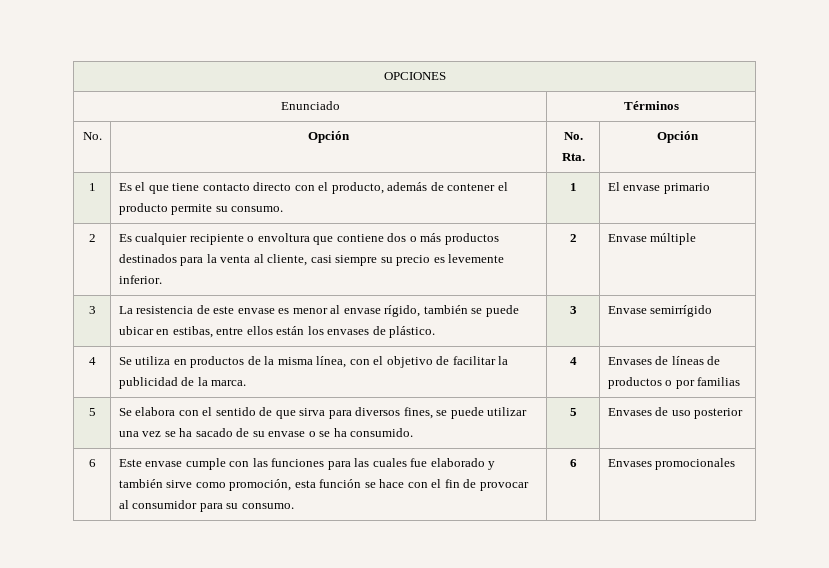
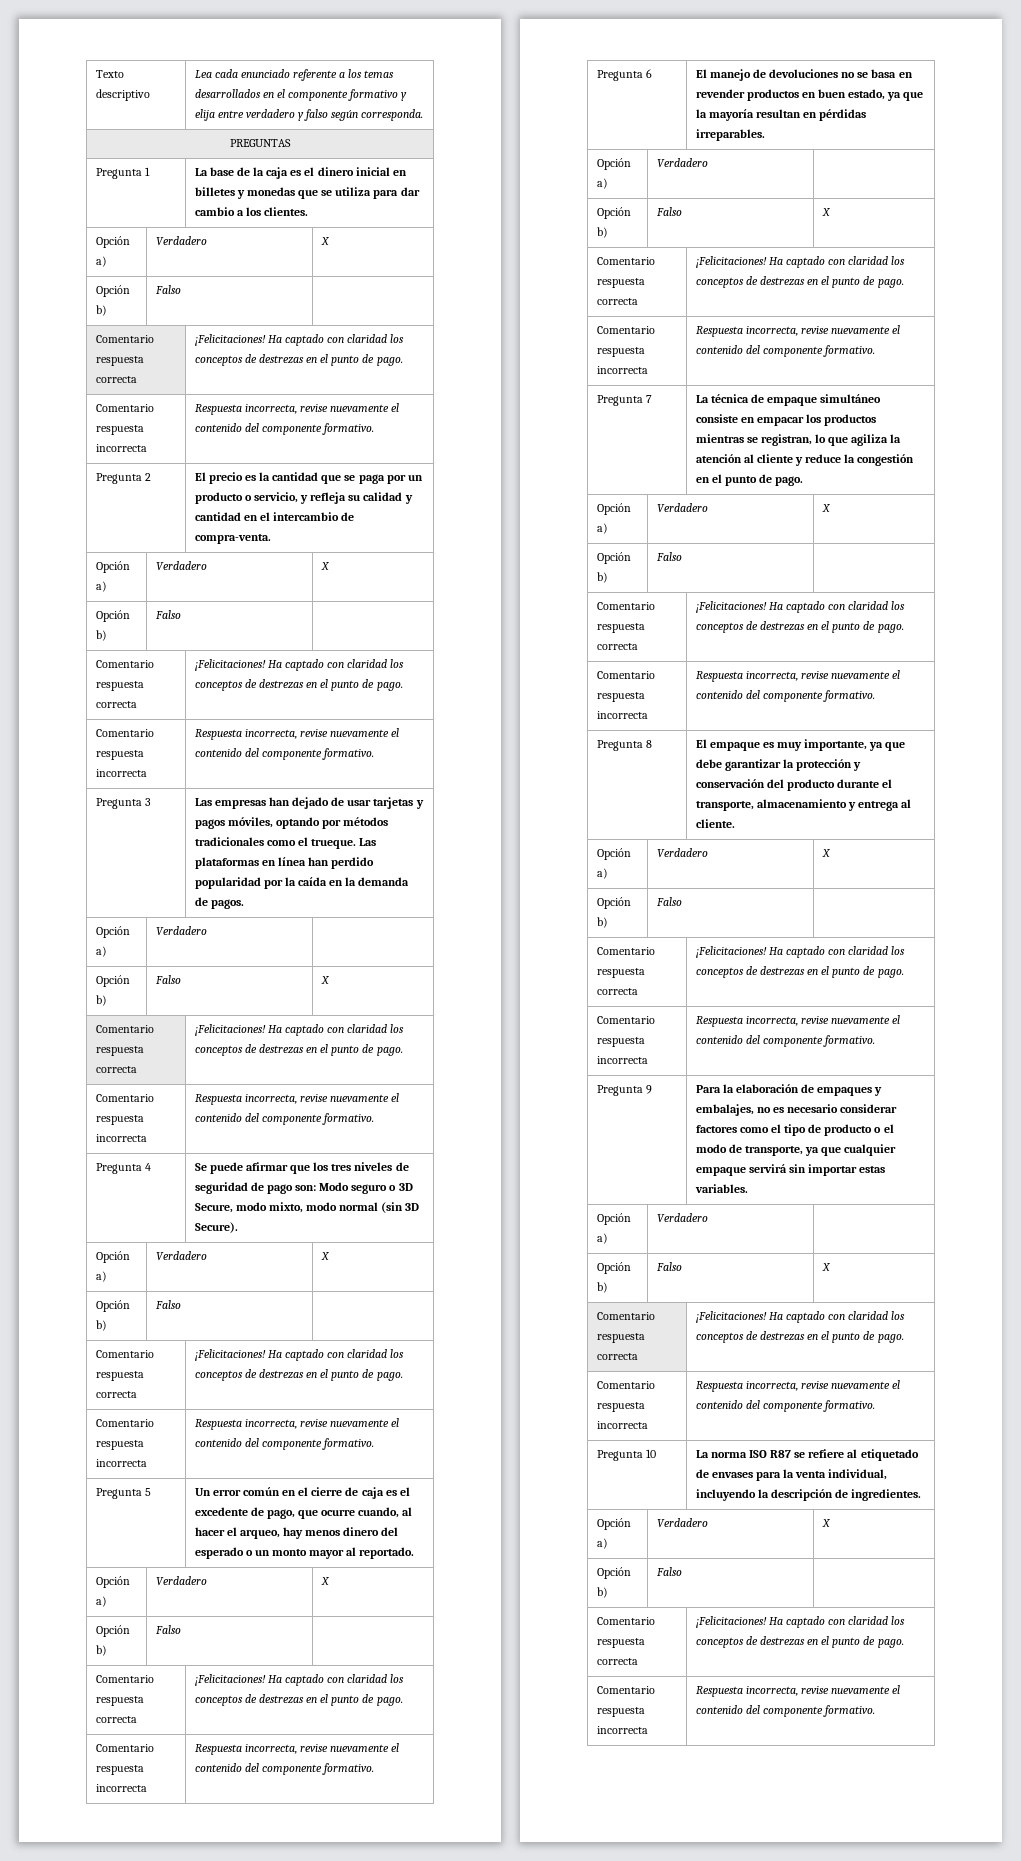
- OPCIONES
- Enunciado | Términos
- No. | Opción | No. Rta. | Opción
- 1 | Es el que tiene contacto directo con el producto, además de contener el producto permite su consumo. | 1 | El envase primario
- 2 | Es cualquier recipiente o envoltura que contiene dos o más productos destinados para la venta al cliente, casi siempre su precio es levemente inferior. | 2 | Envase múltiple
- 3 | La resistencia de este envase es menor al envase rígido, también se puede ubicar en estibas, entre ellos están los envases de plástico. | 3 | Envase semirrígido
- 4 | Se utiliza en productos de la misma línea, con el objetivo de facilitar la publicidad de la marca. | 4 | Envases de líneas de productos o por familias
- 5 | Se elabora con el sentido de que sirva para diversos fines, se puede utilizar una vez se ha sacado de su envase o se ha consumido. | 5 | Envases de uso posterior
- 6 | Este envase cumple con las funciones para las cuales fue elaborado y también sirve como promoción, esta función se hace con el fin de provocar al consumidor para su consumo. | 6 | Envases promocionales
+ Texto descriptivo | Lea cada enunciado referente a los temas desarrollados en el componente formativo y elija entre verdadero y falso según corresponda.
+ PREGUNTAS
+ Pregunta 1 | La base de la caja es el dinero inicial en billetes y monedas que se utiliza para dar cambio a los clientes.
+ Opción a) | Verdadero | X
+ Opción b) | Falso |
+ Comentario respuesta correcta | ¡Felicitaciones! Ha captado con claridad los conceptos de destrezas en el punto de pago.
+ Comentario respuesta incorrecta | Respuesta incorrecta, revise nuevamente el contenido del componente formativo.
+ Pregunta 2 | El precio es la cantidad que se paga por un producto o servicio, y refleja su calidad y cantidad en el intercambio de compra-venta.
+ Opción a) | Verdadero | X
+ Opción b) | Falso |
+ Comentario respuesta correcta | ¡Felicitaciones! Ha captado con claridad los conceptos de destrezas en el punto de pago.
+ Comentario respuesta incorrecta | Respuesta incorrecta, revise nuevamente el contenido del componente formativo.
+ Pregunta 3 | Las empresas han dejado de usar tarjetas y pagos móviles, optando por métodos tradicionales como el trueque. Las plataformas en línea han perdido popularidad por la caída en la demanda de pagos.
+ Opción a) | Verdadero |
+ Opción b) | Falso | X
+ Comentario respuesta correcta | ¡Felicitaciones! Ha captado con claridad los conceptos de destrezas en el punto de pago.
+ Comentario respuesta incorrecta | Respuesta incorrecta, revise nuevamente el contenido del componente formativo.
+ Pregunta 4 | Se puede afirmar que los tres niveles de seguridad de pago son: Modo seguro o 3D Secure, modo mixto, modo normal (sin 3D Secure).
+ Opción a) | Verdadero | X
+ Opción b) | Falso |
+ Comentario respuesta correcta | ¡Felicitaciones! Ha captado con claridad los conceptos de destrezas en el punto de pago.
+ Comentario respuesta incorrecta | Respuesta incorrecta, revise nuevamente el contenido del componente formativo.
+ Pregunta 5 | Un error común en el cierre de caja es el excedente de pago, que ocurre cuando, al hacer el arqueo, hay menos dinero del esperado o un monto mayor al reportado.
+ Opción a) | Verdadero | X
+ Opción b) | Falso |
+ Comentario respuesta correcta | ¡Felicitaciones! Ha captado con claridad los conceptos de destrezas en el punto de pago.
+ Comentario respuesta incorrecta | Respuesta incorrecta, revise nuevamente el contenido del componente formativo.
+ Pregunta 6 | El manejo de devoluciones no se basa en revender productos en buen estado, ya que la mayoría resultan en pérdidas irreparables.
+ Opción a) | Verdadero |
+ Opción b) | Falso | X
+ Comentario respuesta correcta | ¡Felicitaciones! Ha captado con claridad los conceptos de destrezas en el punto de pago.
+ Comentario respuesta incorrecta | Respuesta incorrecta, revise nuevamente el contenido del componente formativo.
+ Pregunta 7 | La técnica de empaque simultáneo consiste en empacar los productos mientras se registran, lo que agiliza la atención al cliente y reduce la congestión en el punto de pago.
+ Opción a) | Verdadero | X
+ Opción b) | Falso |
+ Comentario respuesta correcta | ¡Felicitaciones! Ha captado con claridad los conceptos de destrezas en el punto de pago.
+ Comentario respuesta incorrecta | Respuesta incorrecta, revise nuevamente el contenido del componente formativo.
+ Pregunta 8 | El empaque es muy importante, ya que debe garantizar la protección y conservación del producto durante el transporte, almacenamiento y entrega al cliente.
+ Opción a) | Verdadero | X
+ Opción b) | Falso |
+ Comentario respuesta correcta | ¡Felicitaciones! Ha captado con claridad los conceptos de destrezas en el punto de pago.
+ Comentario respuesta incorrecta | Respuesta incorrecta, revise nuevamente el contenido del componente formativo.
+ Pregunta 9 | Para la elaboración de empaques y embalajes, no es necesario considerar factores como el tipo de producto o el modo de transporte, ya que cualquier empaque servirá sin importar estas variables.
+ Opción a) | Verdadero |
+ Opción b) | Falso | X
+ Comentario respuesta correcta | ¡Felicitaciones! Ha captado con claridad los conceptos de destrezas en el punto de pago.
+ Comentario respuesta incorrecta | Respuesta incorrecta, revise nuevamente el contenido del componente formativo.
+ Pregunta 10 | La norma ISO R87 se refiere al etiquetado de envases para la venta individual, incluyendo la descripción de ingredientes.
+ Opción a) | Verdadero | X
+ Opción b) | Falso |
+ Comentario respuesta correcta | ¡Felicitaciones! Ha captado con claridad los conceptos de destrezas en el punto de pago.
+ Comentario respuesta incorrecta | Respuesta incorrecta, revise nuevamente el contenido del componente formativo.

